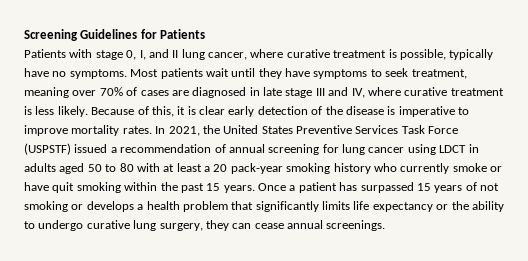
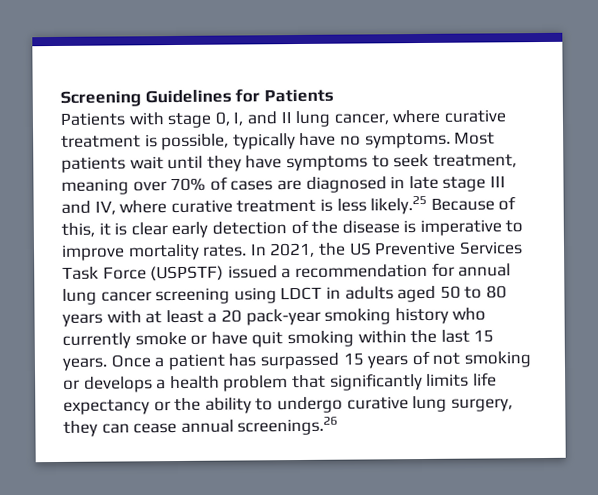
- Most patients wait until they have symptoms to seek treatment, meaning over 70% of cases are diagnosed in late stage III and IV, where curative treatment is less likely. Because of this, it is clear early detection of the disease is imperative to improve mortality rates.
+ Most patients wait until they have symptoms to seek treatment, meaning over 70% of cases are diagnosed in late stage III and IV, where curative treatment is less likely.25 Because of this, it is clear early detection of the disease is imperative to improve mortality rates.
- In 2021, the United States Preventive Services Task Force (USPSTF) issued a recommendation of annual screening for lung cancer using LDCT in adults aged 50 to 80 with at least a 20 pack-year smoking history who currently smoke or have quit smoking within the past 15 years.
+ In 2021, the US Preventive Services Task Force (USPSTF) issued a recommendation for annual lung cancer screening using LDCT in adults aged 50 to 80 years with at least a 20 pack-year smoking history who currently smoke or have quit smoking within the last 15 years.
- Once a patient has surpassed 15 years of not smoking or develops a health problem that significantly limits life expectancy or the ability to undergo curative lung surgery, they can cease annual screenings.
+ Once a patient has surpassed 15 years of not smoking or develops a health problem that significantly limits life expectancy or the ability to undergo curative lung surgery, they can cease annual screenings.26

